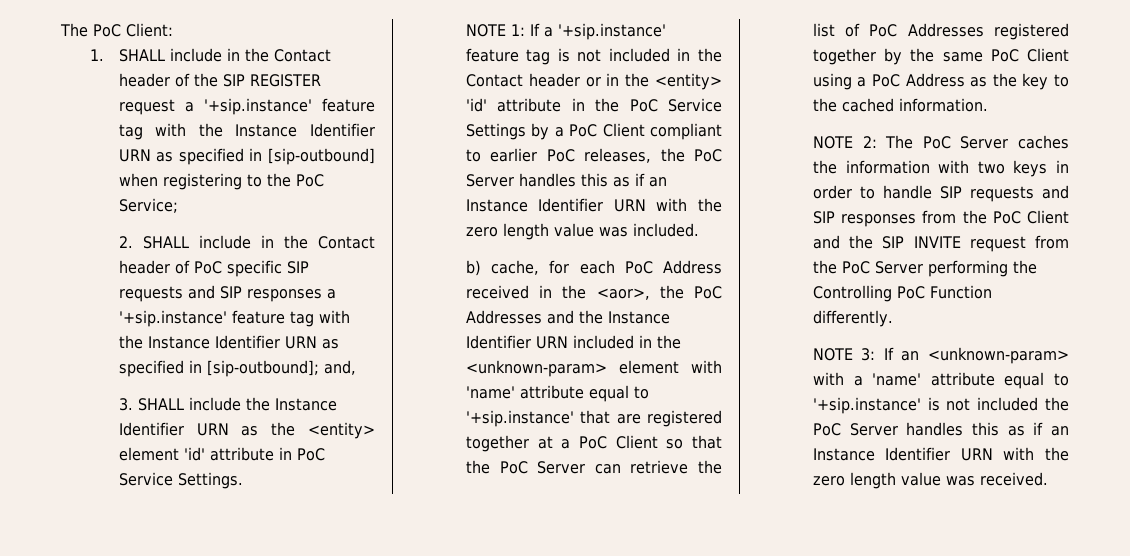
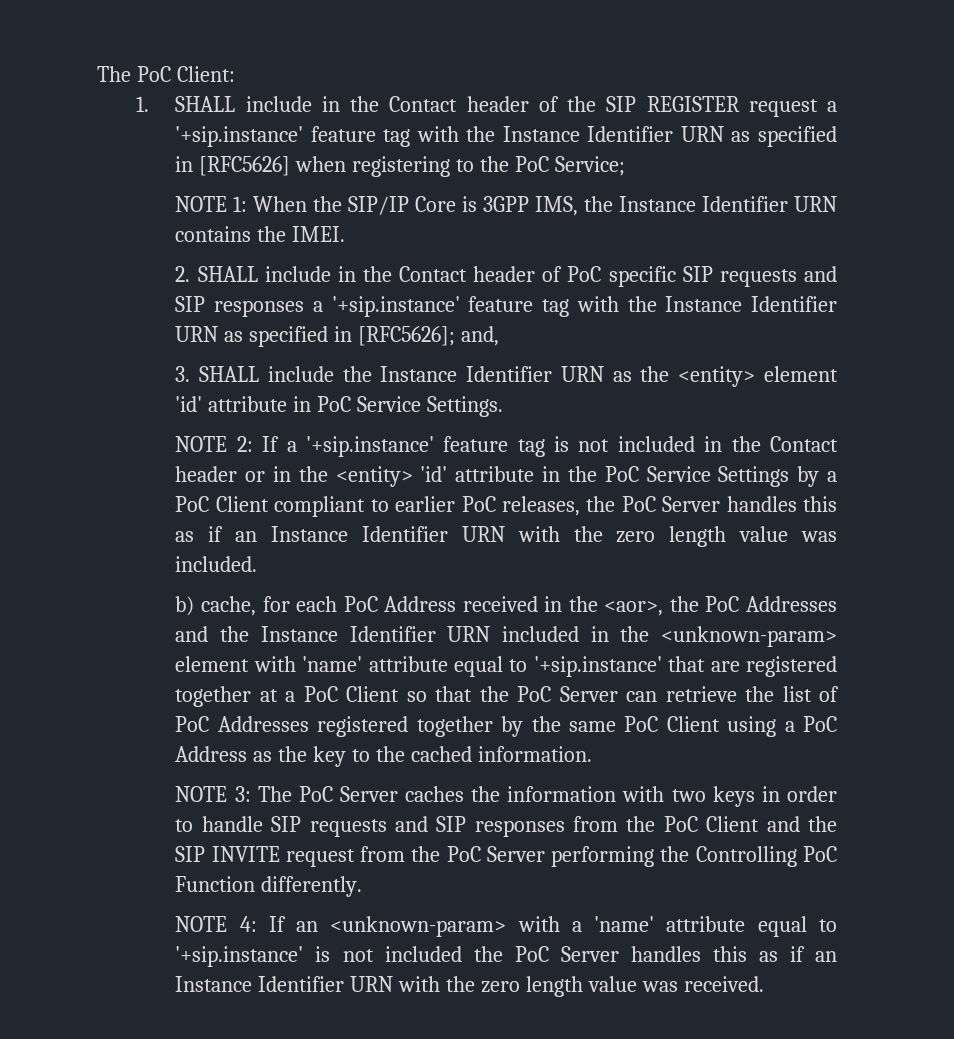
- 1. SHALL include in the Contact header of the SIP REGISTER request a '+sip.instance' feature tag with the Instance Identifier URN as specified in [sip-outbound] when registering to the PoC Service;
+ 1. SHALL include in the Contact header of the SIP REGISTER request a '+sip.instance' feature tag with the Instance Identifier URN as specified in [RFC5626] when registering to the PoC Service;
+ NOTE 1: When the SIP/IP Core is 3GPP IMS, the Instance Identifier URN contains the IMEI.
- 2. SHALL include in the Contact header of PoC specific SIP requests and SIP responses a '+sip.instance' feature tag with the Instance Identifier URN as specified in [sip-outbound]; and,
+ 2. SHALL include in the Contact header of PoC specific SIP requests and SIP responses a '+sip.instance' feature tag with the Instance Identifier URN as specified in [RFC5626]; and,
- NOTE 1: If a '+sip.instance' feature tag is not included in the Contact header or in the <entity> 'id' attribute in the PoC Service Settings by a PoC Client compliant to earlier PoC releases, the PoC Server handles this as if an Instance Identifier URN with the zero length value was included.
+ NOTE 2: If a '+sip.instance' feature tag is not included in the Contact header or in the <entity> 'id' attribute in the PoC Service Settings by a PoC Client compliant to earlier PoC releases, the PoC Server handles this as if an Instance Identifier URN with the zero length value was included.
- NOTE 2: The PoC Server caches the information with two keys in order to handle SIP requests and SIP responses from the PoC Client and the SIP INVITE request from the PoC Server performing the Controlling PoC Function differently.
+ NOTE 3: The PoC Server caches the information with two keys in order to handle SIP requests and SIP responses from the PoC Client and the SIP INVITE request from the PoC Server performing the Controlling PoC Function differently.
- NOTE 3: If an <unknown-param> with a 'name' attribute equal to '+sip.instance' is not included the PoC Server handles this as if an Instance Identifier URN with the zero length value was received.
+ NOTE 4: If an <unknown-param> with a 'name' attribute equal to '+sip.instance' is not included the PoC Server handles this as if an Instance Identifier URN with the zero length value was received.

